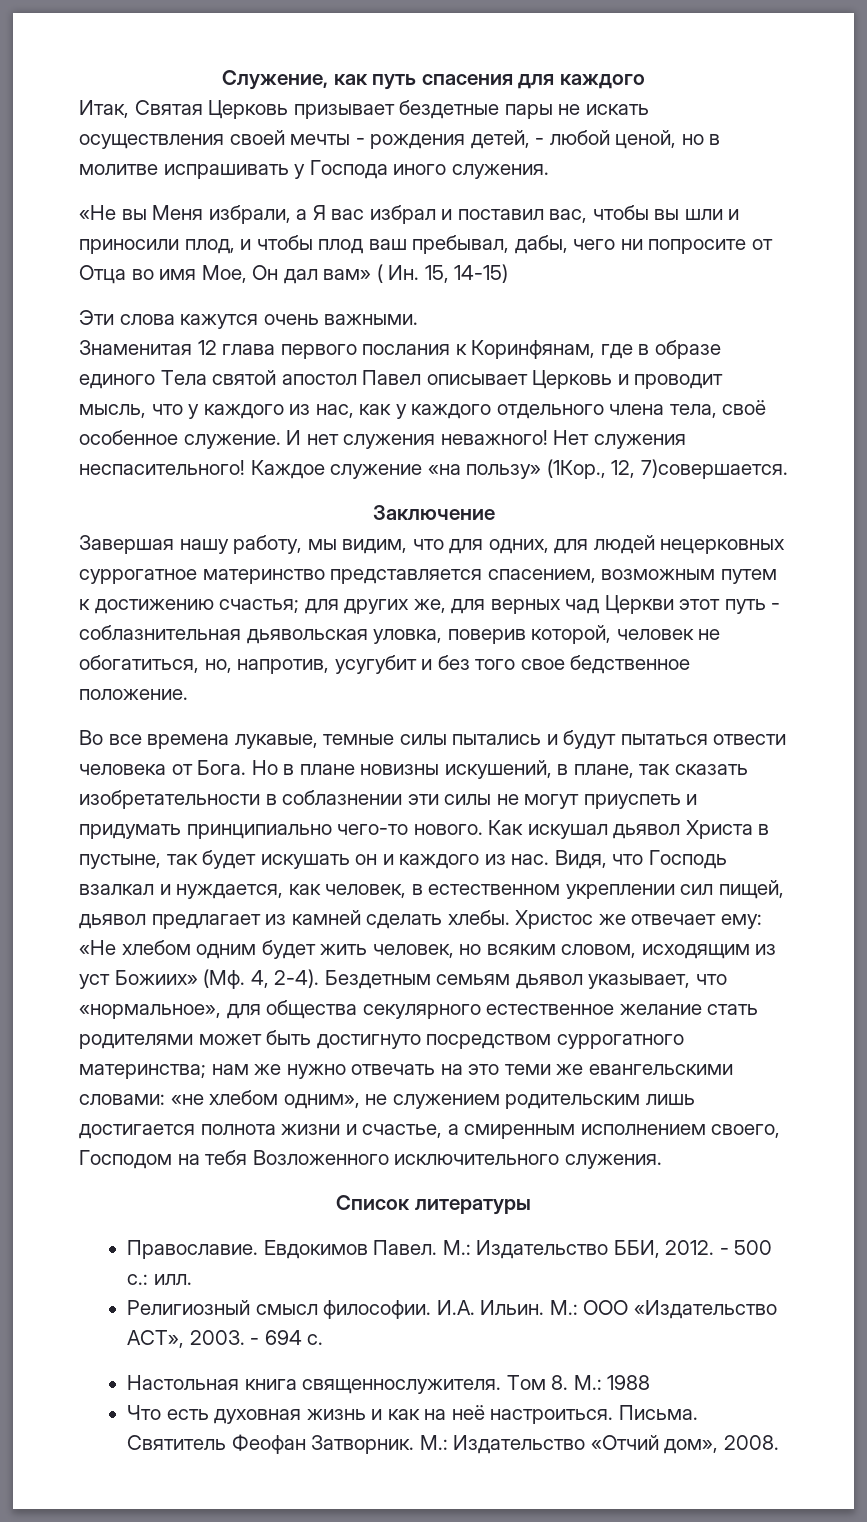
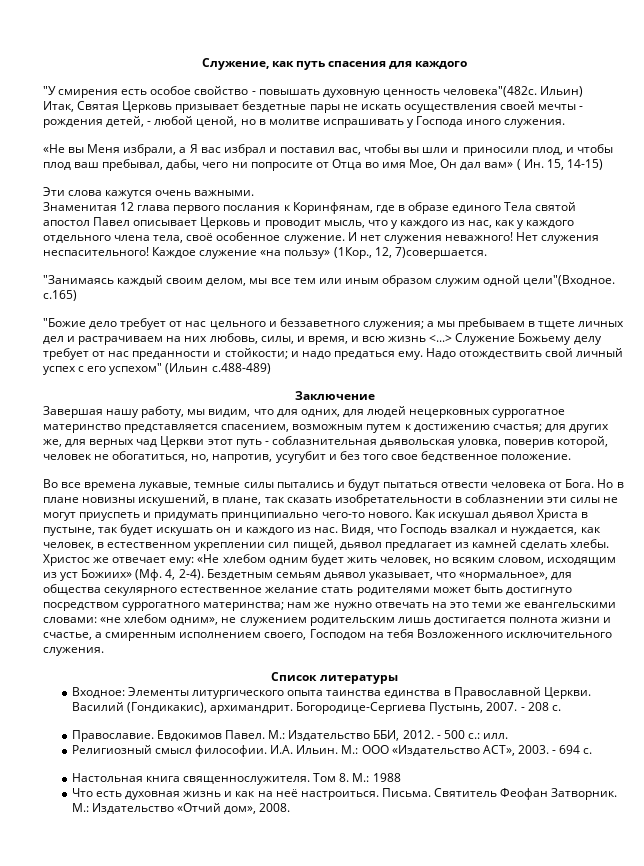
+ "У смирения есть особое свойство - повышать духовную ценность человека"(482с. Ильин)
+ "Занимаясь каждый своим делом, мы все тем или иным образом служим одной цели"(Входное. с.165)
+ "Божие дело требует от нас цельного и беззаветного служения; а мы пребываем в тщете личных дел и растрачиваем на них любовь, силы, и время, и всю жизнь <...> Служение Божьему делу требует от нас преданности и стойкости; и надо предаться ему. Надо отождествить свой личный успех с его успехом" (Ильин с.488-489)
+ Входное: Элементы литургического опыта таинства единства в Православной Церкви. Василий (Гондикакис), архимандрит. Богородице-Сергиева Пустынь, 2007. - 208 с.

